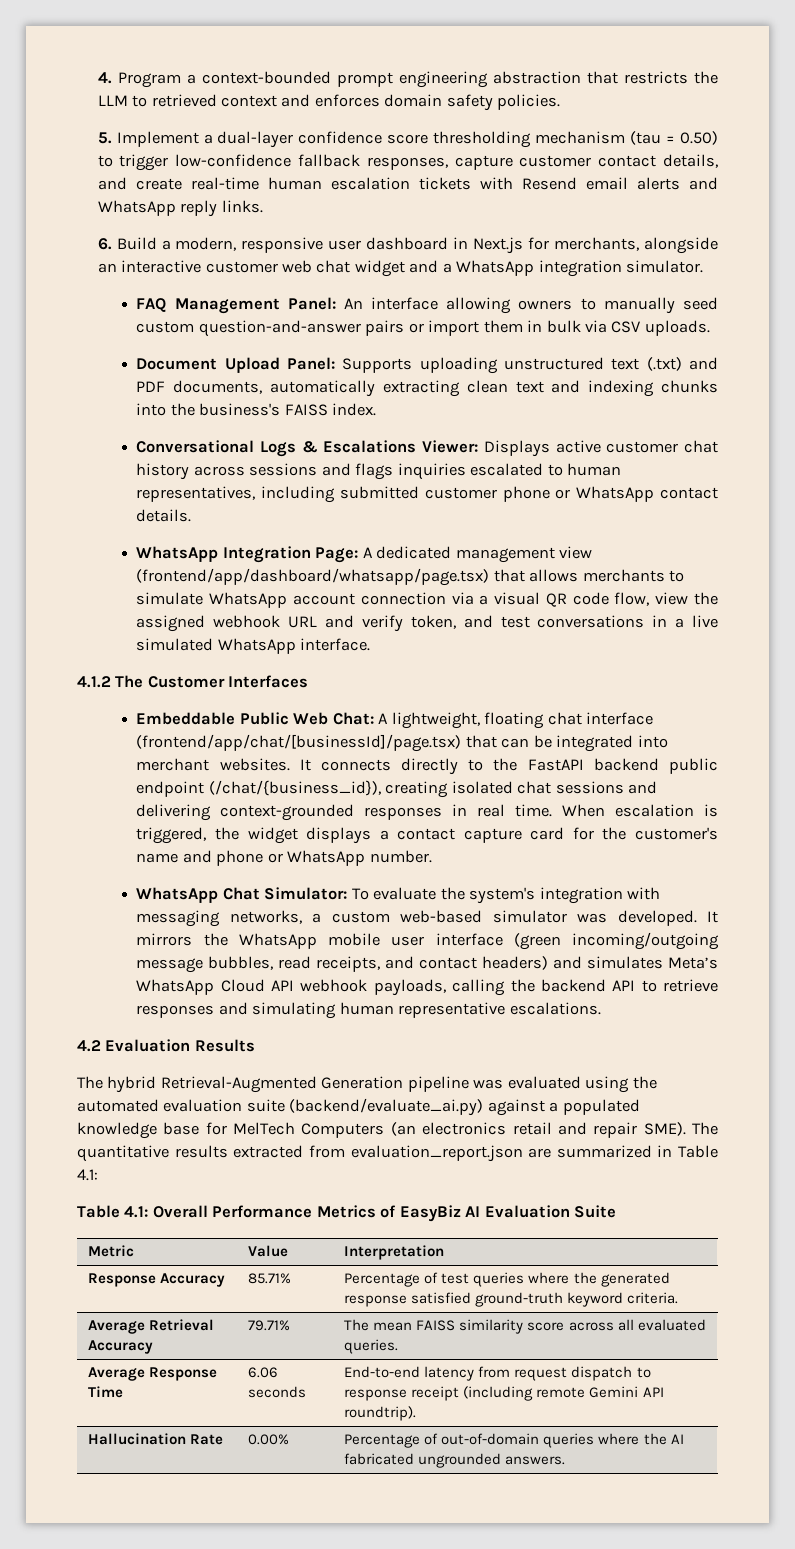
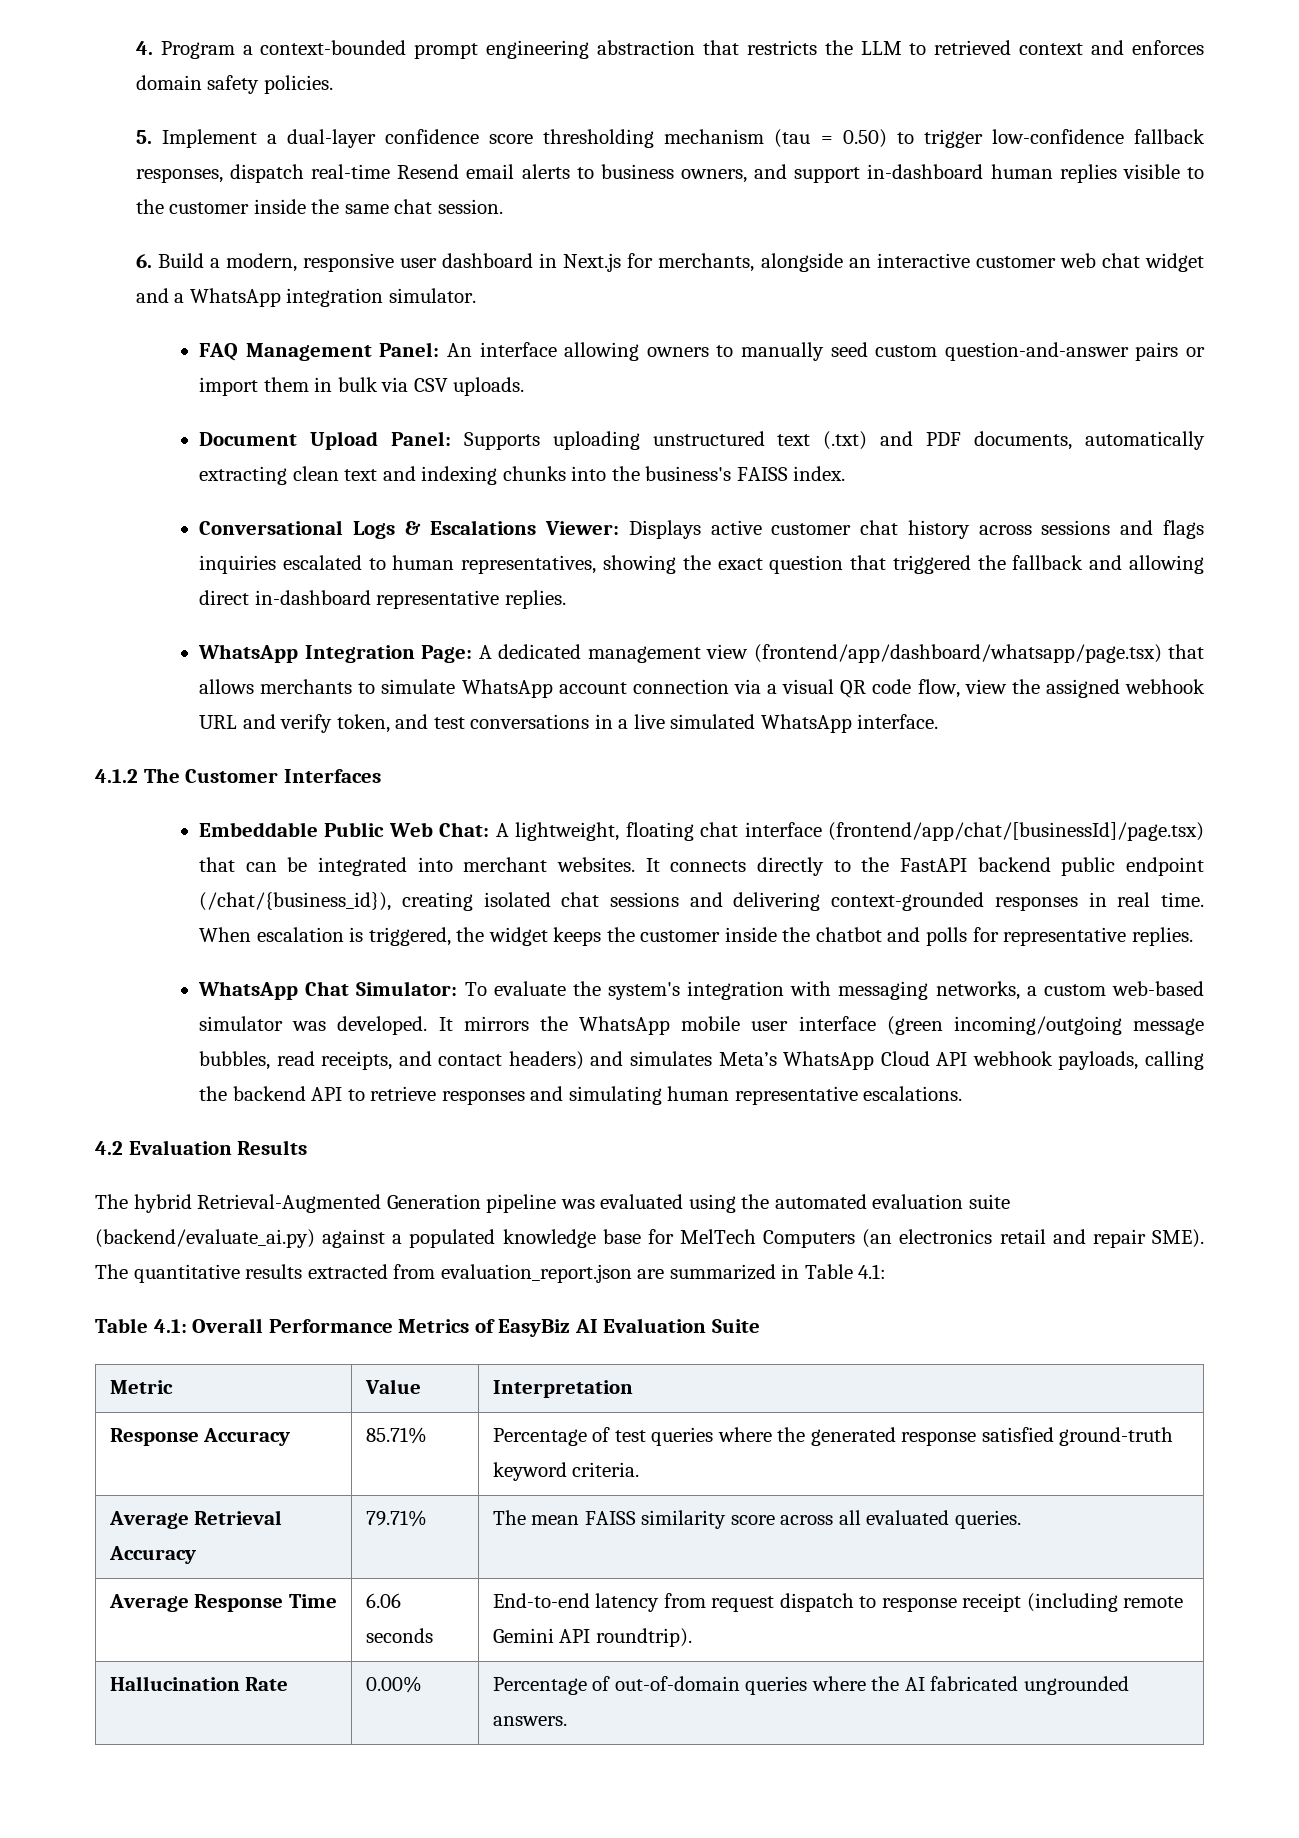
- 5. Implement a dual-layer confidence score thresholding mechanism (tau = 0.50) to trigger low-confidence fallback responses, capture customer contact details, and create real-time human escalation tickets with Resend email alerts and WhatsApp reply links.
+ 5. Implement a dual-layer confidence score thresholding mechanism (tau = 0.50) to trigger low-confidence fallback responses, dispatch real-time Resend email alerts to business owners, and support in-dashboard human replies visible to the customer inside the same chat session.
- Conversational Logs & Escalations Viewer: Displays active customer chat history across sessions and flags inquiries escalated to human representatives, including submitted customer phone or WhatsApp contact details.
+ Conversational Logs & Escalations Viewer: Displays active customer chat history across sessions and flags inquiries escalated to human representatives, showing the exact question that triggered the fallback and allowing direct in-dashboard representative replies.
- When escalation is triggered, the widget displays a contact capture card for the customer's name and phone or WhatsApp number.
+ When escalation is triggered, the widget keeps the customer inside the chatbot and polls for representative replies.

